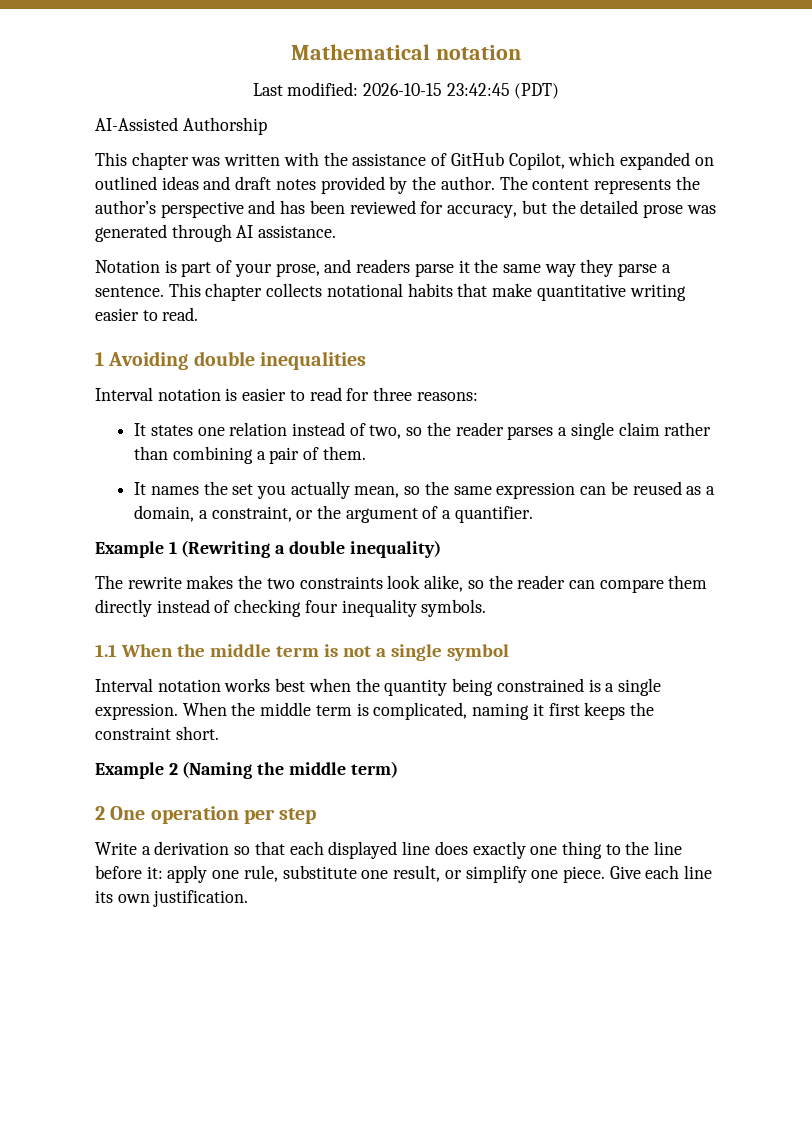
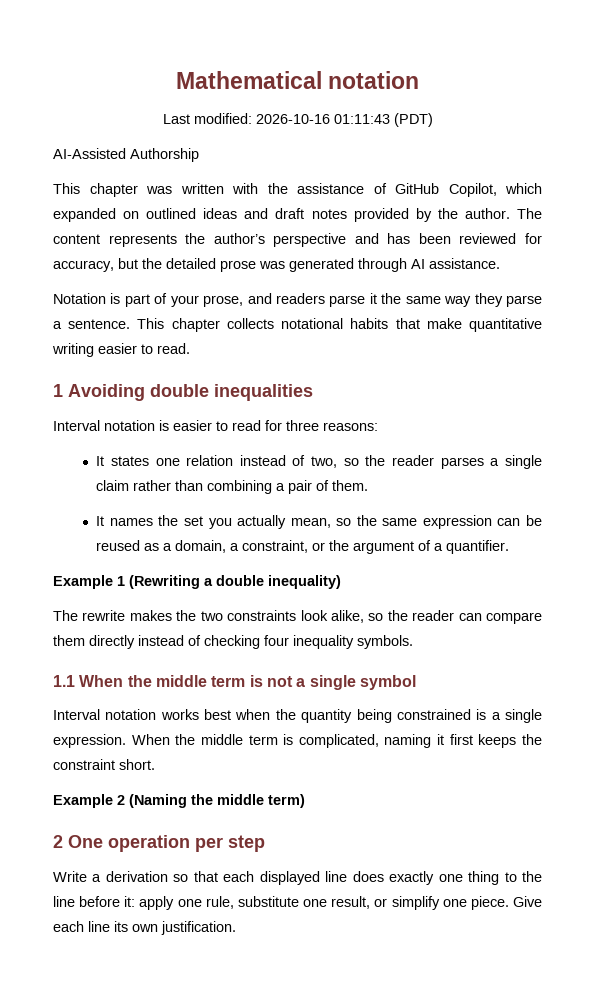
- Last modified: 2026-10-15 23:42:45 (PDT)
+ Last modified: 2026-10-16 01:11:43 (PDT)

